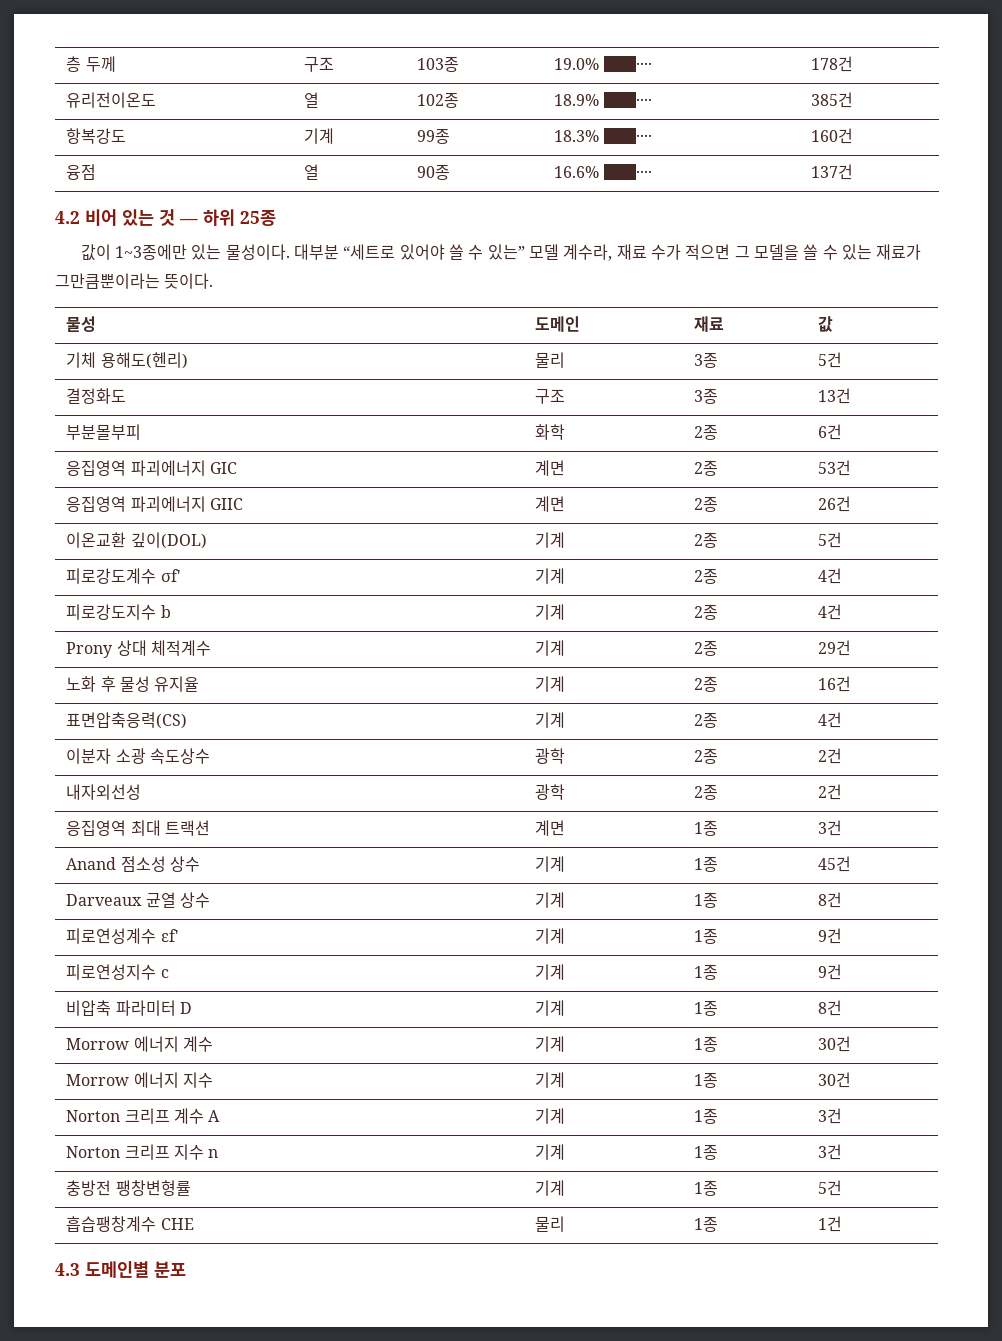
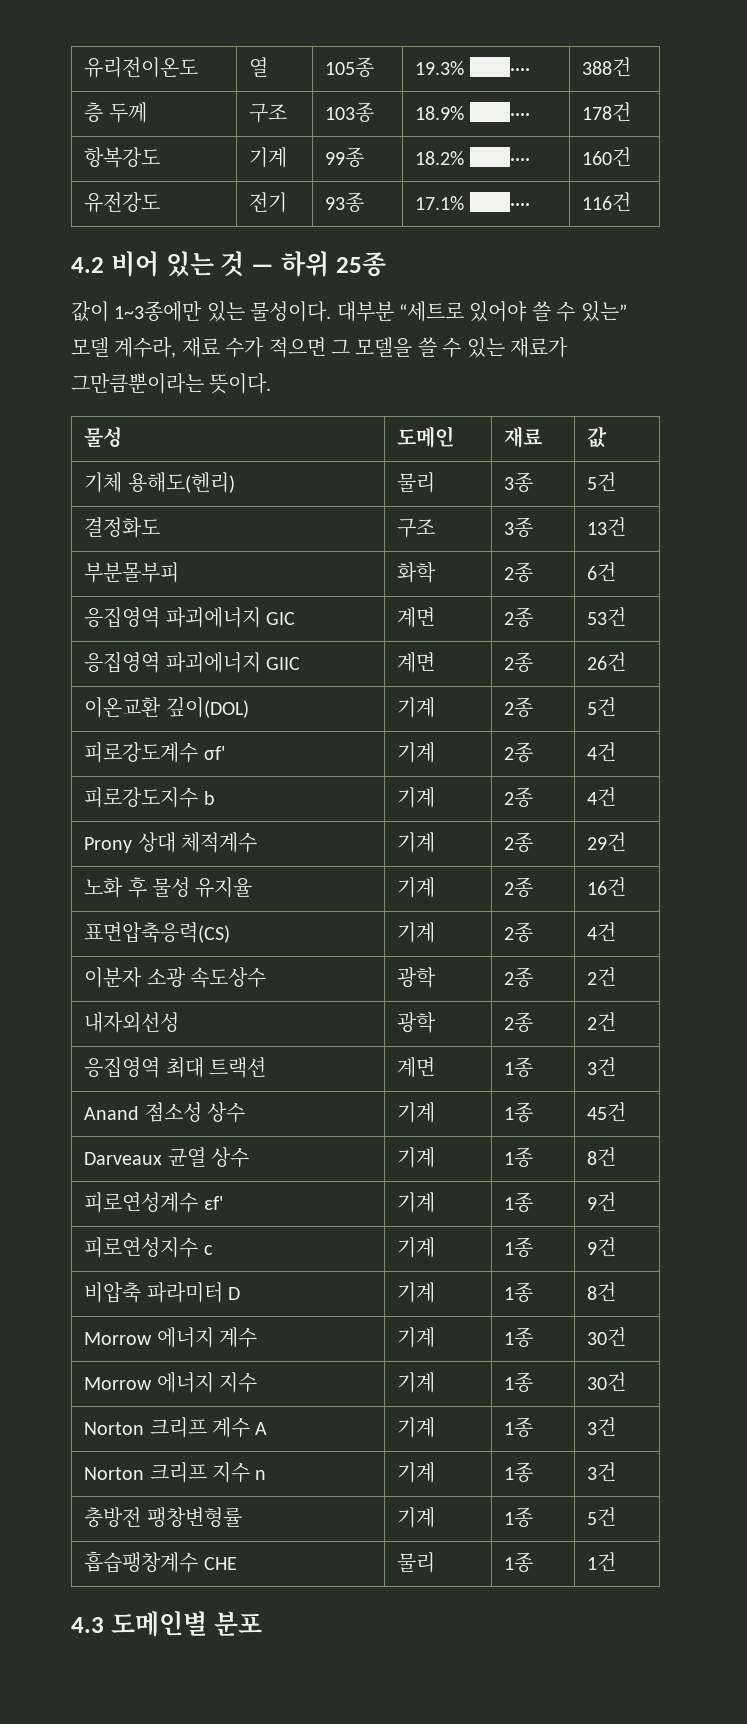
+ 유리전이온도 | 열 | 105종 | 19.3% ██···· | 388건
- 층 두께 | 구조 | 103종 | 19.0% ██···· | 178건
+ 층 두께 | 구조 | 103종 | 18.9% ██···· | 178건
- 유리전이온도 | 열 | 102종 | 18.9% ██···· | 385건
- 항복강도 | 기계 | 99종 | 18.3% ██···· | 160건
+ 항복강도 | 기계 | 99종 | 18.2% ██···· | 160건
- 융점 | 열 | 90종 | 16.6% ██···· | 137건
+ 유전강도 | 전기 | 93종 | 17.1% ██···· | 116건

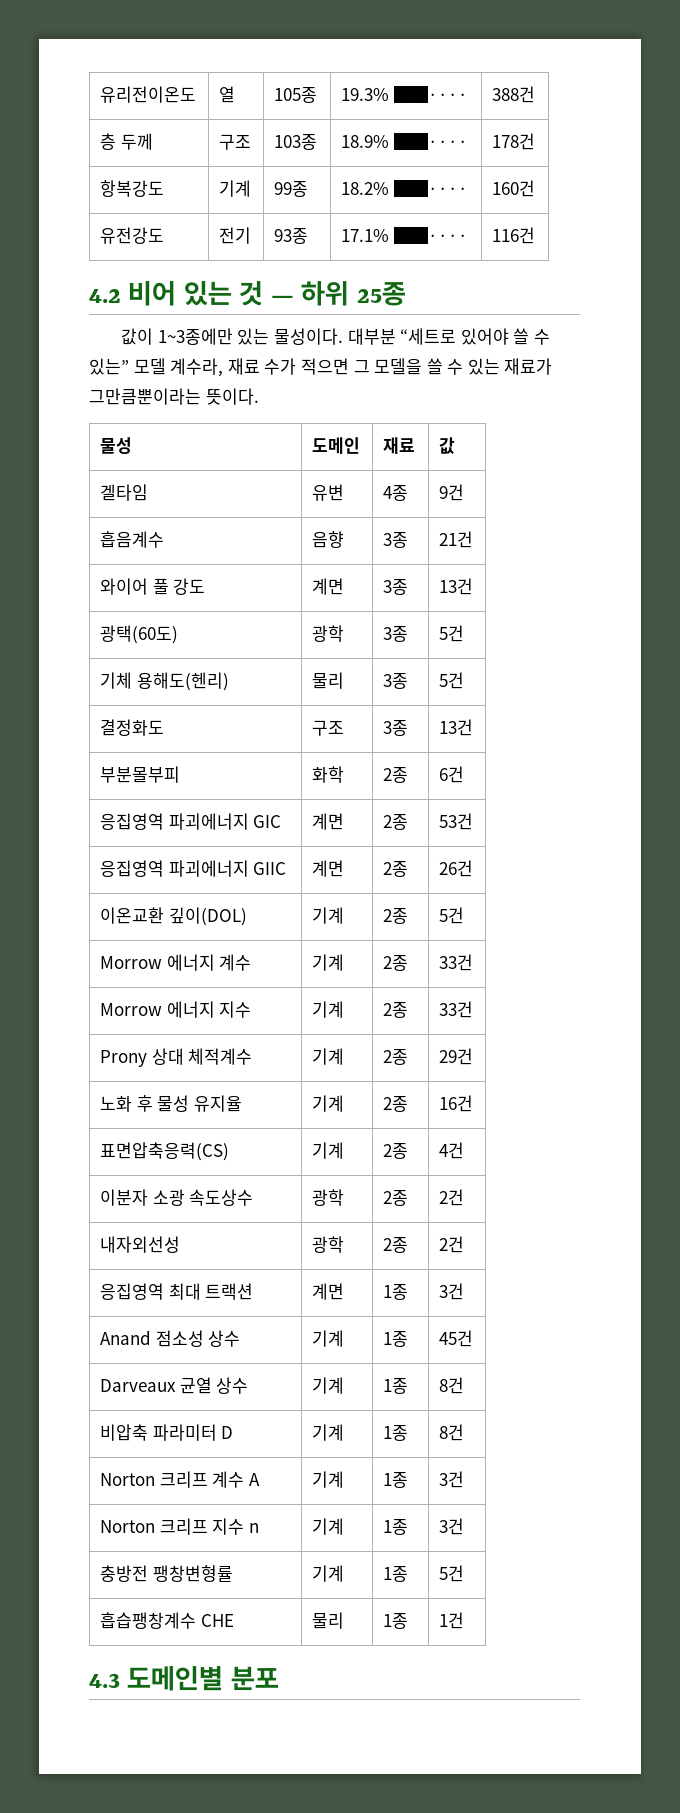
+ 겔타임 | 유변 | 4종 | 9건
+ 흡음계수 | 음향 | 3종 | 21건
+ 와이어 풀 강도 | 계면 | 3종 | 13건
+ 광택(60도) | 광학 | 3종 | 5건
- 피로강도계수 σf' | 기계 | 2종 | 4건
- 피로강도지수 b | 기계 | 2종 | 4건
+ Morrow 에너지 계수 | 기계 | 2종 | 33건
+ Morrow 에너지 지수 | 기계 | 2종 | 33건
- 피로연성계수 εf' | 기계 | 1종 | 9건
- 피로연성지수 c | 기계 | 1종 | 9건
- Morrow 에너지 계수 | 기계 | 1종 | 30건
- Morrow 에너지 지수 | 기계 | 1종 | 30건

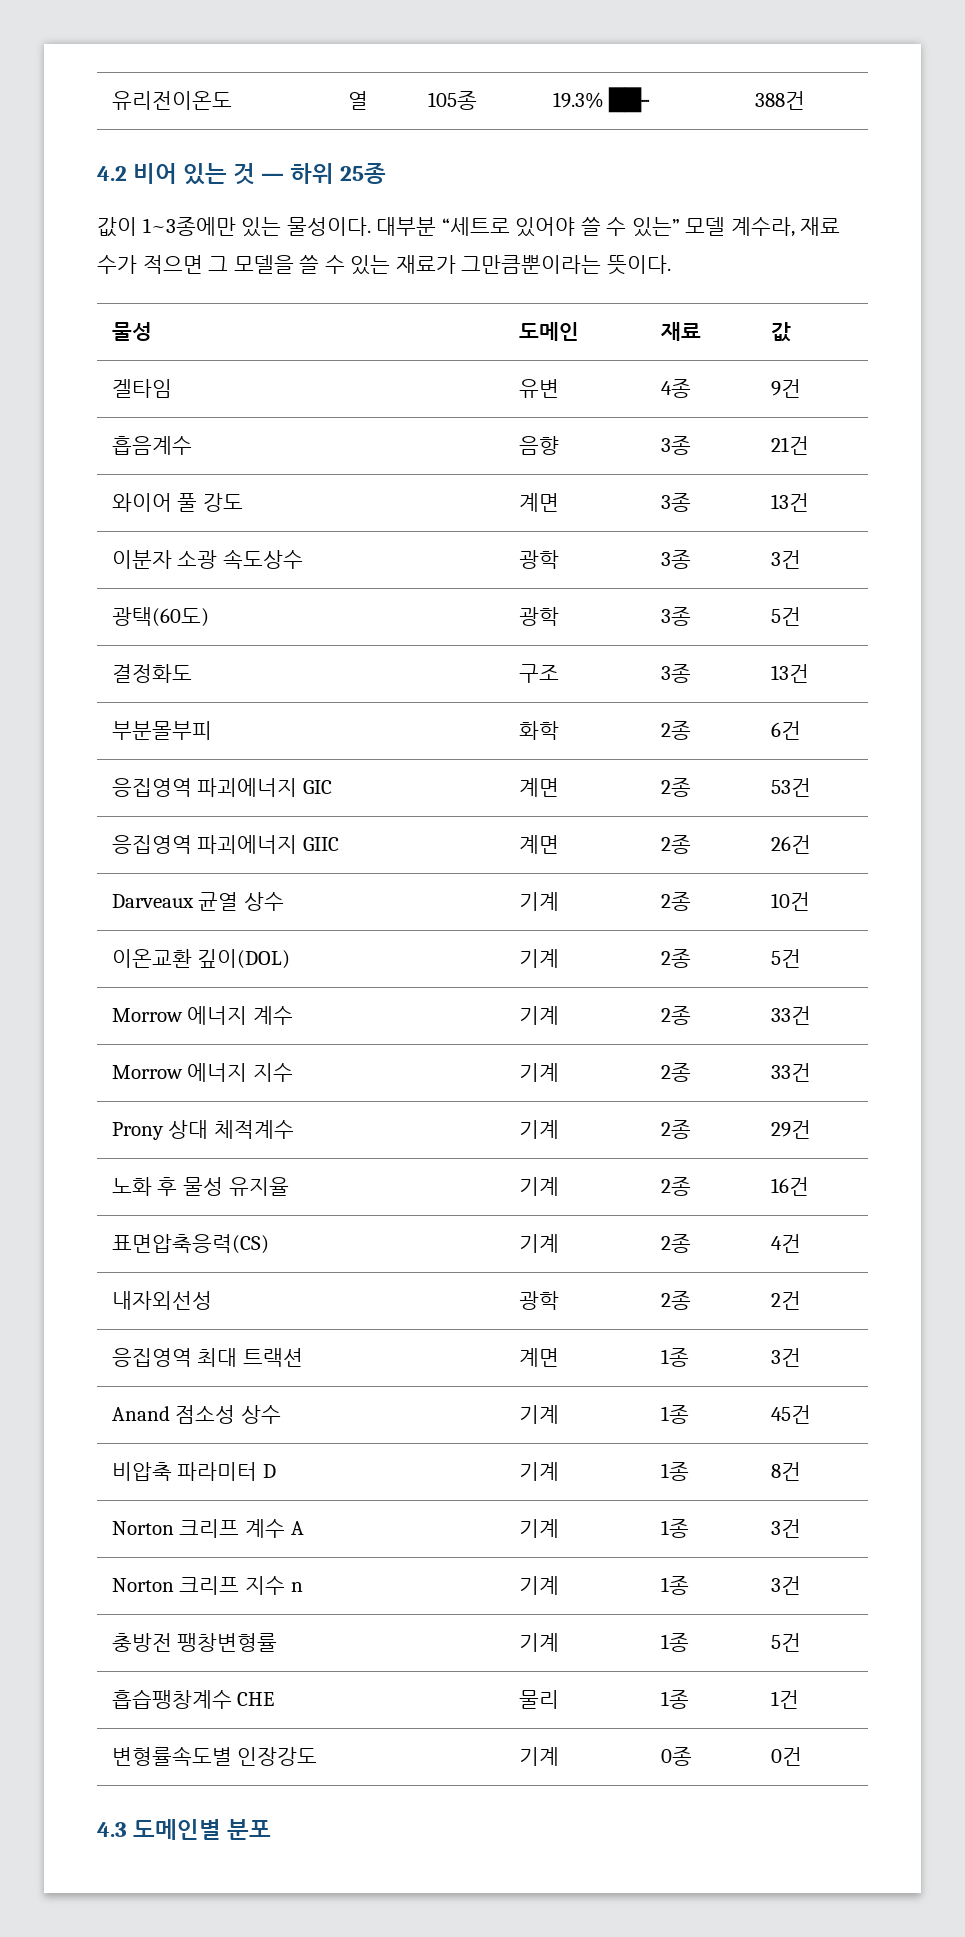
- 층 두께 | 구조 | 103종 | 18.9% ██···· | 178건
- 항복강도 | 기계 | 99종 | 18.2% ██···· | 160건
- 유전강도 | 전기 | 93종 | 17.1% ██···· | 116건
+ 이분자 소광 속도상수 | 광학 | 3종 | 3건
  광택(60도) | 광학 | 3종 | 5건
- 기체 용해도(헨리) | 물리 | 3종 | 5건
+ Darveaux 균열 상수 | 기계 | 2종 | 10건
- 이분자 소광 속도상수 | 광학 | 2종 | 2건
- Darveaux 균열 상수 | 기계 | 1종 | 8건
+ 변형률속도별 인장강도 | 기계 | 0종 | 0건

